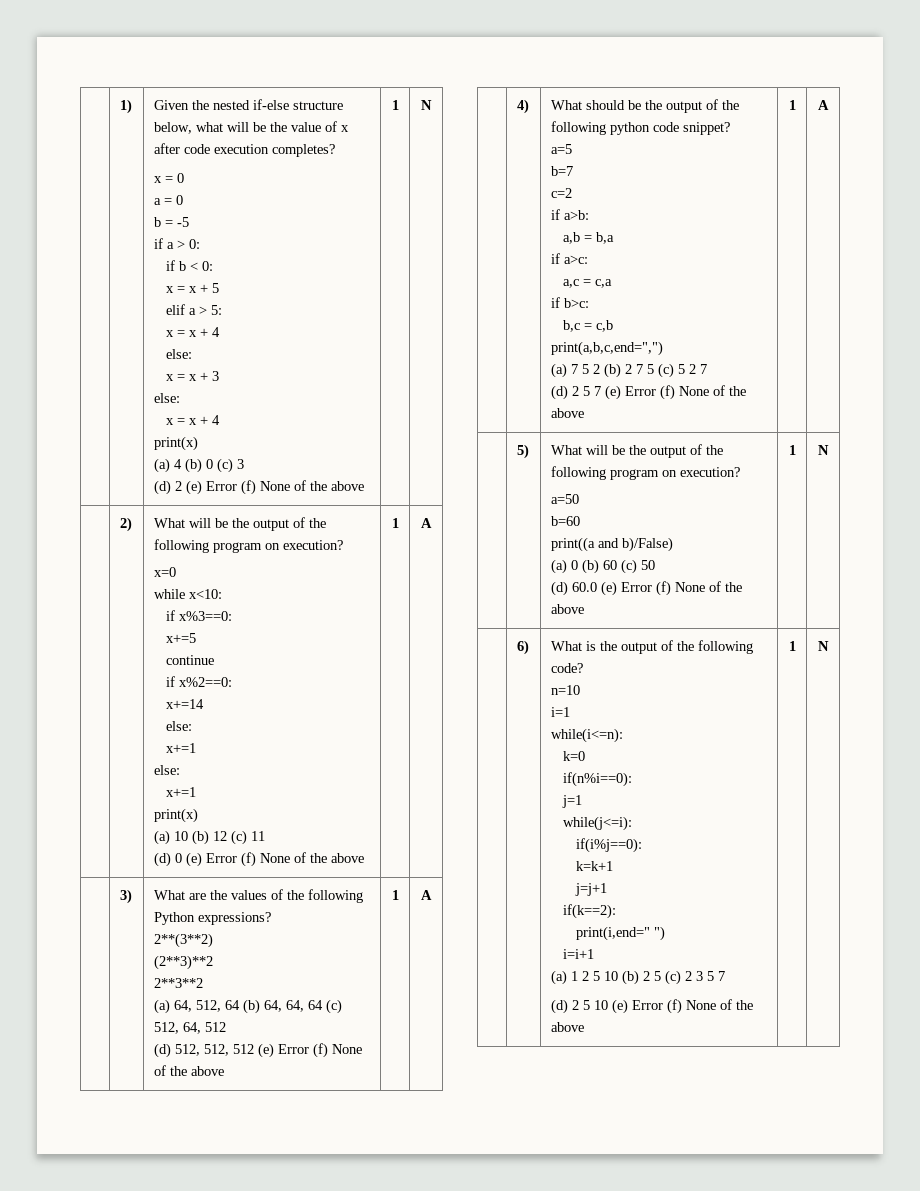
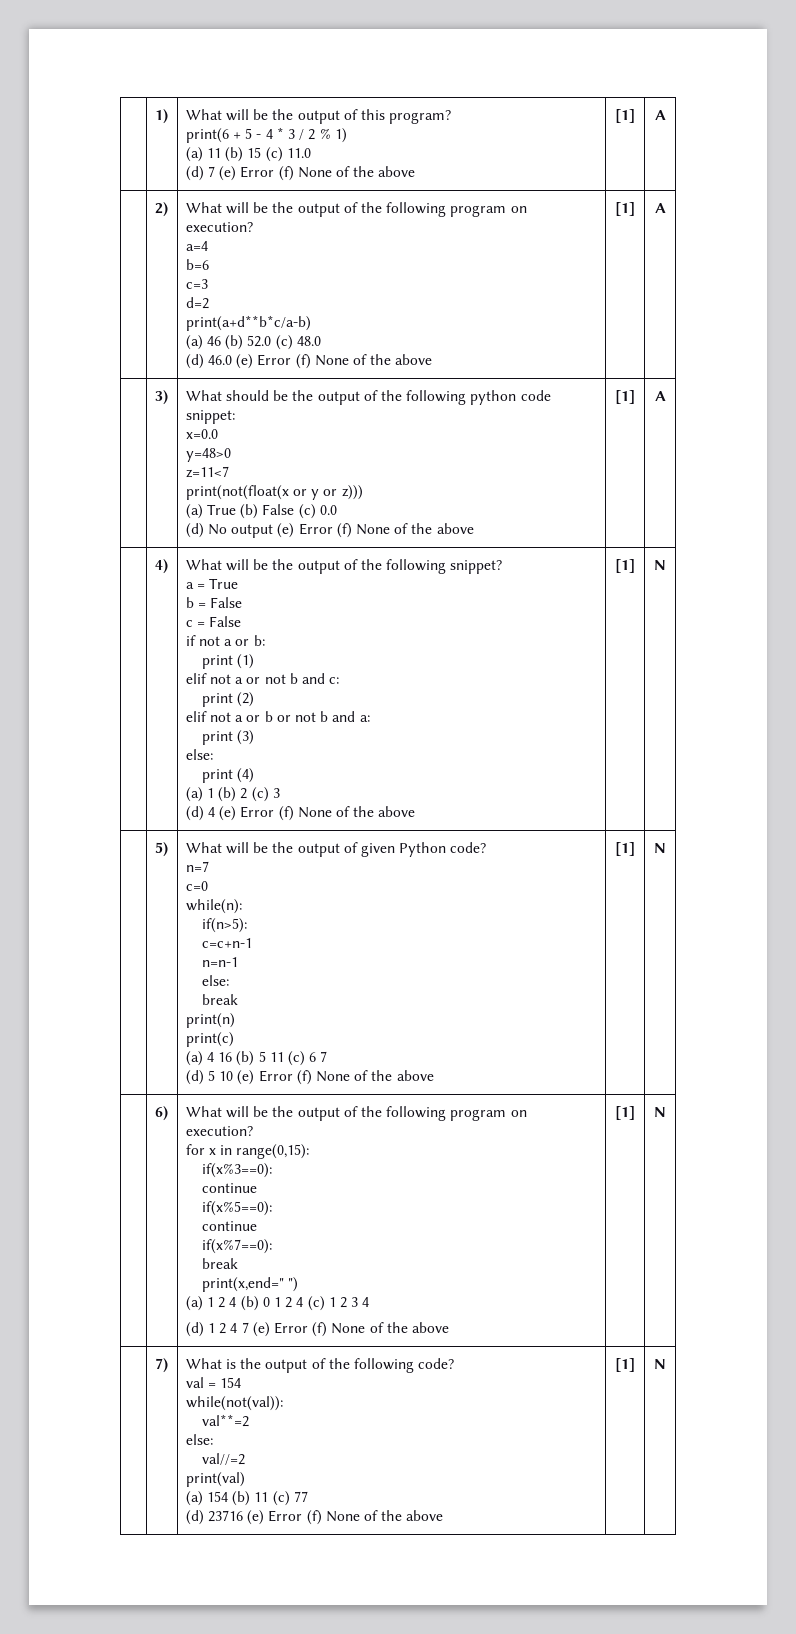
- Given the nested if-else structure below, what will be the value of x after code execution completes?
- x = 0
- a = 0
- b = -5
- if a > 0:
- if b < 0:
- x = x + 5
- elif a > 5:
- x = x + 4
- else:
- x = x + 3
- else:
- x = x + 4
- print(x)
- (a) 4 (b) 0 (c) 3
- (d) 2 (e) Error (f) None of the above | 1 | N
+ What will be the output of this program?
+ print(6 + 5 - 4 * 3 / 2 % 1)
+ (a) 11 (b) 15 (c) 11.0
+ (d) 7 (e) Error (f) None of the above | [1] | A
- x=0
- while x<10:
- if x%3==0:
- x+=5
- continue
- if x%2==0:
- x+=14
- else:
- x+=1
- else:
- x+=1
- print(x)
- (a) 10 (b) 12 (c) 11
- (d) 0 (e) Error (f) None of the above | 1
+ a=4
+ b=6
+ c=3
+ d=2
+ print(a+d**b*c/a-b)
+ (a) 46 (b) 52.0 (c) 48.0
+ (d) 46.0 (e) Error (f) None of the above | [1]
- | 3) | What are the values of the following Python expressions?
- 2**(3**2)
- (2**3)**2
- 2**3**2
- (a) 64, 512, 64 (b) 64, 64, 64 (c) 512, 64, 512
- (d) 512, 512, 512 (e) Error (f) None of the above | 1 | A
- | 4) | What should be the output of the following python code snippet?
- a=5
- b=7
- c=2
- if a>b:
- a,b = b,a
- if a>c:
- a,c = c,a
- if b>c:
- b,c = c,b
- print(a,b,c,end=",")
- (a) 7 5 2 (b) 2 7 5 (c) 5 2 7
- (d) 2 5 7 (e) Error (f) None of the above | 1 | A
- | 5) | What will be the output of the following program on execution?
- a=50
- b=60
- print((a and b)/False)
- (a) 0 (b) 60 (c) 50
- (d) 60.0 (e) Error (f) None of the above | 1 | N
- | 6) | What is the output of the following code?
- n=10
- i=1
- while(i<=n):
- k=0
- if(n%i==0):
- j=1
- while(j<=i):
- if(i%j==0):
- k=k+1
- j=j+1
- if(k==2):
- print(i,end=" ")
- i=i+1
- (a) 1 2 5 10 (b) 2 5 (c) 2 3 5 7
- (d) 2 5 10 (e) Error (f) None of the above | 1 | N
+ | 3) | What should be the output of the following python code snippet:
+ x=0.0
+ y=48>0
+ z=11<7
+ print(not(float(x or y or z)))
+ (a) True (b) False (c) 0.0
+ (d) No output (e) Error (f) None of the above | [1] | A
+ | 4) | What will be the output of the following snippet?
+ a = True
+ b = False
+ c = False
+ if not a or b:
+ print (1)
+ elif not a or not b and c:
+ print (2)
+ elif not a or b or not b and a:
+ print (3)
+ else:
+ print (4)
+ (a) 1 (b) 2 (c) 3
+ (d) 4 (e) Error (f) None of the above | [1] | N
+ | 5) | What will be the output of given Python code?
+ n=7
+ c=0
+ while(n):
+ if(n>5):
+ c=c+n-1
+ n=n-1
+ else:
+ break
+ print(n)
+ print(c)
+ (a) 4 16 (b) 5 11 (c) 6 7
+ (d) 5 10 (e) Error (f) None of the above | [1] | N
+ | 6) | What will be the output of the following program on execution?
+ for x in range(0,15):
+ if(x%3==0):
+ continue
+ if(x%5==0):
+ continue
+ if(x%7==0):
+ break
+ print(x,end=" ")
+ (a) 1 2 4 (b) 0 1 2 4 (c) 1 2 3 4
+ (d) 1 2 4 7 (e) Error (f) None of the above | [1] | N
+ | 7) | What is the output of the following code?
+ val = 154
+ while(not(val)):
+ val**=2
+ else:
+ val//=2
+ print(val)
+ (a) 154 (b) 11 (c) 77
+ (d) 23716 (e) Error (f) None of the above | [1] | N

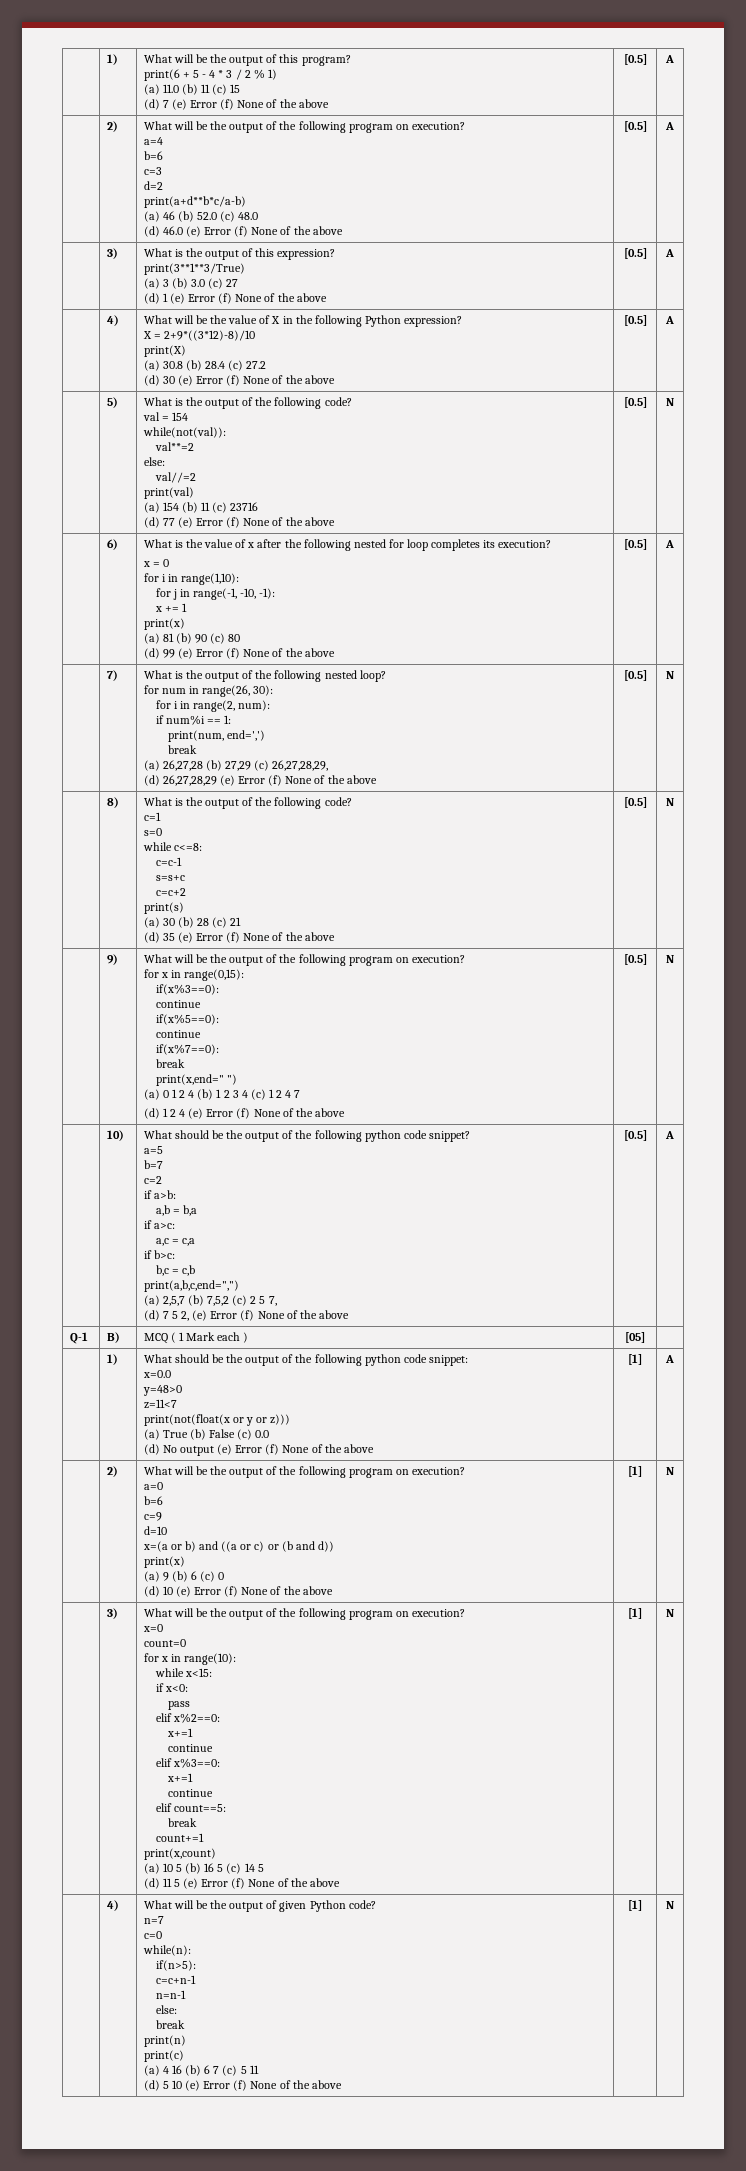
  | 1) | What will be the output of this program?
  print(6 + 5 - 4 * 3 / 2 % 1)
- (a) 11 (b) 15 (c) 11.0
- (d) 7 (e) Error (f) None of the above | [1] | A
+ (a) 11.0 (b) 11 (c) 15
+ (d) 7 (e) Error (f) None of the above | [0.5] | A
  | 2) | What will be the output of the following program on execution?
  a=4
  b=6
  c=3
  d=2
  print(a+d**b*c/a-b)
  (a) 46 (b) 52.0 (c) 48.0
- (d) 46.0 (e) Error (f) None of the above | [1] | A
+ (d) 46.0 (e) Error (f) None of the above | [0.5] | A
- | 3) | What should be the output of the following python code snippet:
+ | 3) | What is the output of this expression?
+ print(3**1**3/True)
+ (a) 3 (b) 3.0 (c) 27
+ (d) 1 (e) Error (f) None of the above | [0.5] | A
+ | 4) | What will be the value of X in the following Python expression?
+ X = 2+9*((3*12)-8)/10
+ print(X)
+ (a) 30.8 (b) 28.4 (c) 27.2
+ (d) 30 (e) Error (f) None of the above | [0.5] | A
+ | 5) | What is the output of the following code?
+ val = 154
+ while(not(val)):
+ val**=2
+ else:
+ val//=2
+ print(val)
+ (a) 154 (b) 11 (c) 23716
+ (d) 77 (e) Error (f) None of the above | [0.5] | N
+ | 6) | What is the value of x after the following nested for loop completes its execution?
+ x = 0
+ for i in range(1,10):
+ for j in range(-1, -10, -1):
+ x += 1
+ print(x)
+ (a) 81 (b) 90 (c) 80
+ (d) 99 (e) Error (f) None of the above | [0.5] | A
+ | 7) | What is the output of the following nested loop?
+ for num in range(26, 30):
+ for i in range(2, num):
+ if num%i == 1:
+ print(num, end=',')
+ break
+ (a) 26,27,28 (b) 27,29 (c) 26,27,28,29,
+ (d) 26,27,28,29 (e) Error (f) None of the above | [0.5] | N
+ | 8) | What is the output of the following code?
+ c=1
+ s=0
+ while c<=8:
+ c=c-1
+ s=s+c
+ c=c+2
+ print(s)
+ (a) 30 (b) 28 (c) 21
+ (d) 35 (e) Error (f) None of the above | [0.5] | N
+ | 9) | What will be the output of the following program on execution?
+ for x in range(0,15):
+ if(x%3==0):
+ continue
+ if(x%5==0):
+ continue
+ if(x%7==0):
+ break
+ print(x,end=" ")
+ (a) 0 1 2 4 (b) 1 2 3 4 (c) 1 2 4 7
+ (d) 1 2 4 (e) Error (f) None of the above | [0.5] | N
+ | 10) | What should be the output of the following python code snippet?
+ a=5
+ b=7
+ c=2
+ if a>b:
+ a,b = b,a
+ if a>c:
+ a,c = c,a
+ if b>c:
+ b,c = c,b
+ print(a,b,c,end=",")
+ (a) 2,5,7 (b) 7,5,2 (c) 2 5 7,
+ (d) 7 5 2, (e) Error (f) None of the above | [0.5] | A
+ Q-1 | B) | MCQ ( 1 Mark each ) | [05] |
+ | 1) | What should be the output of the following python code snippet:
  x=0.0
  y=48>0
  z=11<7
  print(not(float(x or y or z)))
  (a) True (b) False (c) 0.0
  (d) No output (e) Error (f) None of the above | [1] | A
- | 4) | What will be the output of the following snippet?
- a = True
- b = False
- c = False
- if not a or b:
- print (1)
- elif not a or not b and c:
- print (2)
- elif not a or b or not b and a:
- print (3)
- else:
- print (4)
- (a) 1 (b) 2 (c) 3
- (d) 4 (e) Error (f) None of the above | [1] | N
- | 5)
+ | 2) | What will be the output of the following program on execution?
+ a=0
+ b=6
+ c=9
+ d=10
+ x=(a or b) and ((a or c) or (b and d))
+ print(x)
+ (a) 9 (b) 6 (c) 0
+ (d) 10 (e) Error (f) None of the above | [1] | N
+ | 3) | What will be the output of the following program on execution?
+ x=0
+ count=0
+ for x in range(10):
+ while x<15:
+ if x<0:
+ pass
+ elif x%2==0:
+ x+=1
+ continue
+ elif x%3==0:
+ x+=1
+ continue
+ elif count==5:
+ break
+ count+=1
+ print(x,count)
+ (a) 10 5 (b) 16 5 (c) 14 5
+ (d) 11 5 (e) Error (f) None of the above | [1] | N
+ | 4)
- (a) 4 16 (b) 5 11 (c) 6 7
+ (a) 4 16 (b) 6 7 (c) 5 11
- 6) | What will be the output of the following program on execution?
- for x in range(0,15):
- if(x%3==0):
- continue
- if(x%5==0):
- continue
- if(x%7==0):
- break
- print(x,end=" ")
- (a) 1 2 4 (b) 0 1 2 4 (c) 1 2 3 4
- (d) 1 2 4 7 (e) Error (f) None of the above | [1] | N
- | 7) | What is the output of the following code?
- val = 154
- while(not(val)):
- val**=2
- else:
- val//=2
- print(val)
- (a) 154 (b) 11 (c) 77
- (d) 23716 (e) Error (f) None of the above | [1] | N

